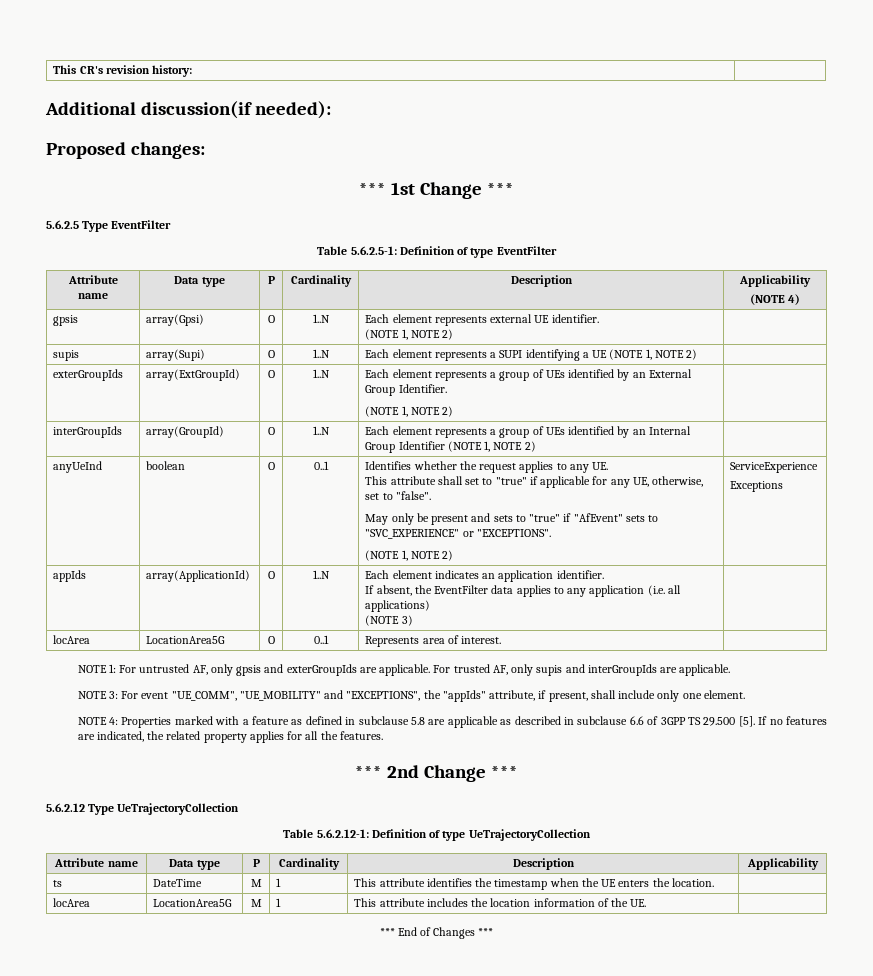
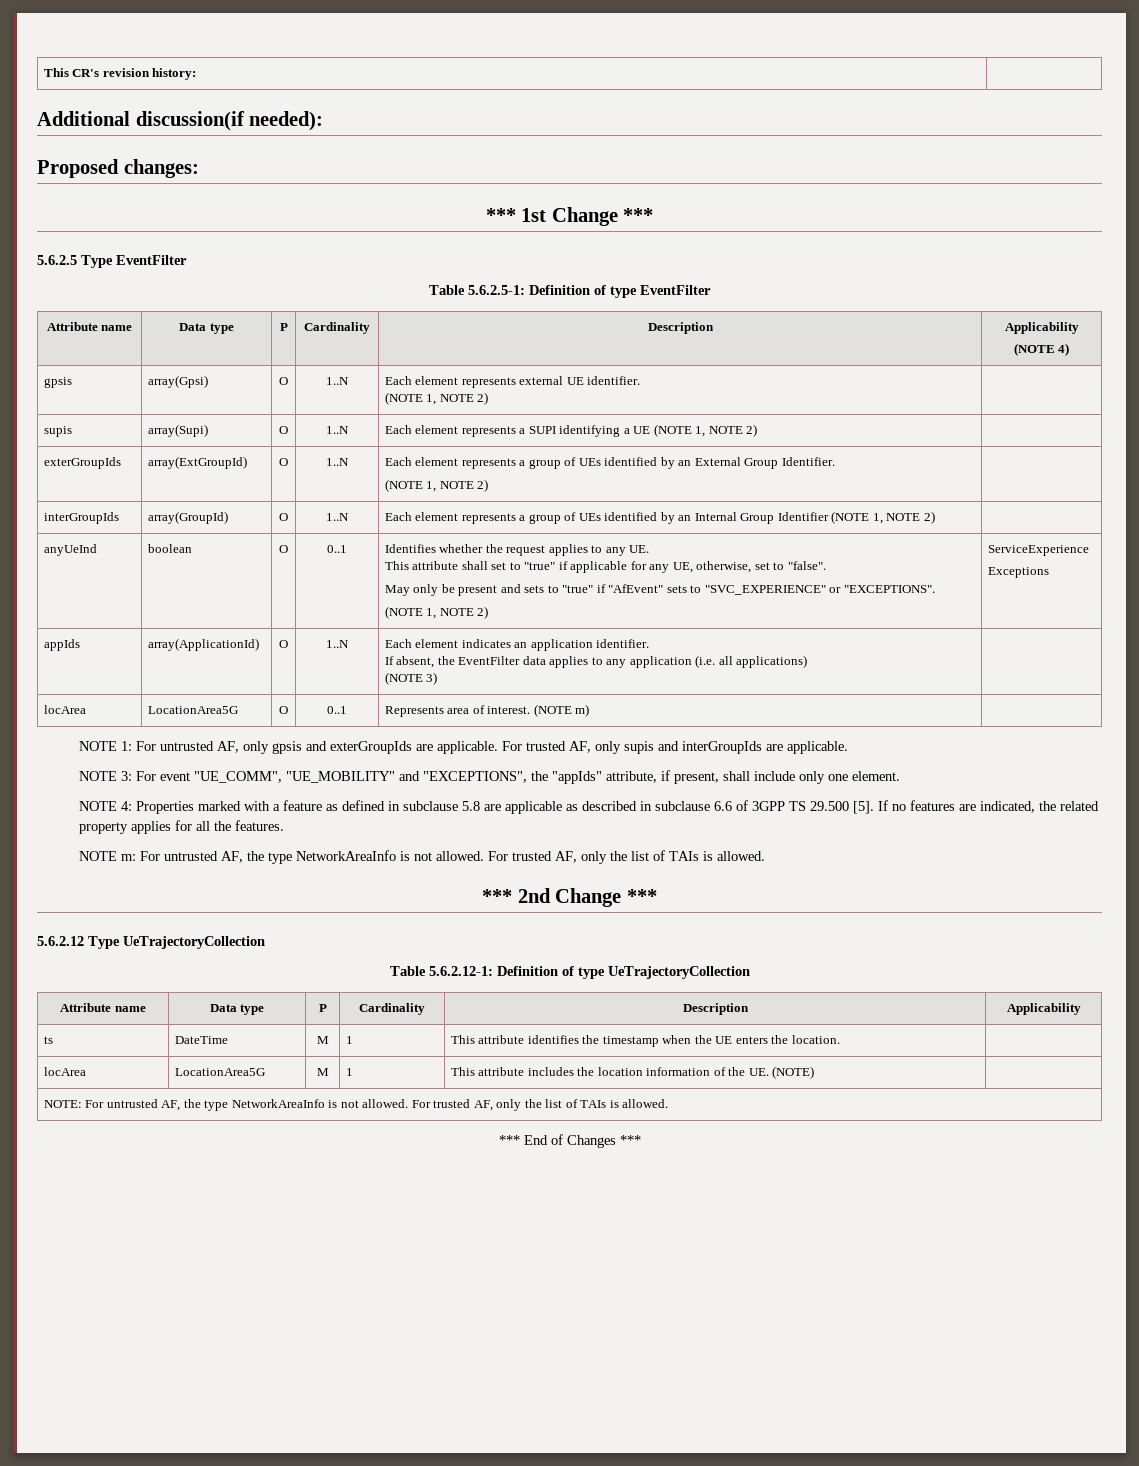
- locArea | LocationArea5G | O | 0..1 | Represents area of interest. |
+ locArea | LocationArea5G | O | 0..1 | Represents area of interest. (NOTE m) |
+ NOTE m: For untrusted AF, the type NetworkAreaInfo is not allowed. For trusted AF, only the list of TAIs is allowed.
- locArea | LocationArea5G | M | 1 | This attribute includes the location information of the UE. |
+ locArea | LocationArea5G | M | 1 | This attribute includes the location information of the UE. (NOTE) |
+ NOTE: For untrusted AF, the type NetworkAreaInfo is not allowed. For trusted AF, only the list of TAIs is allowed.

